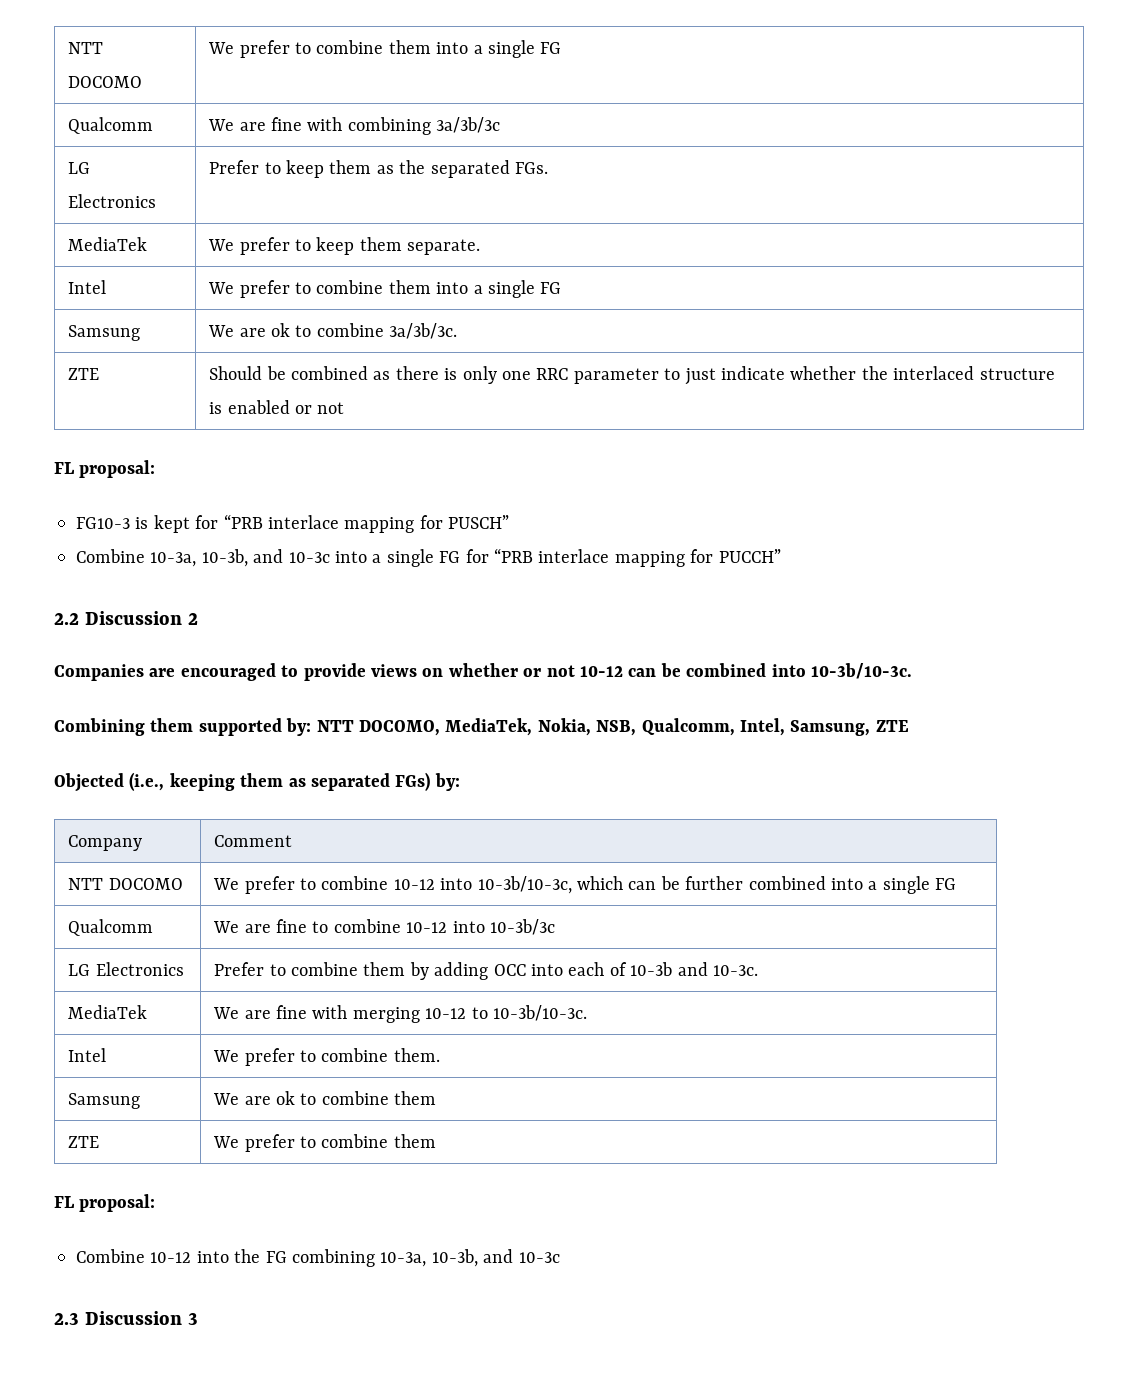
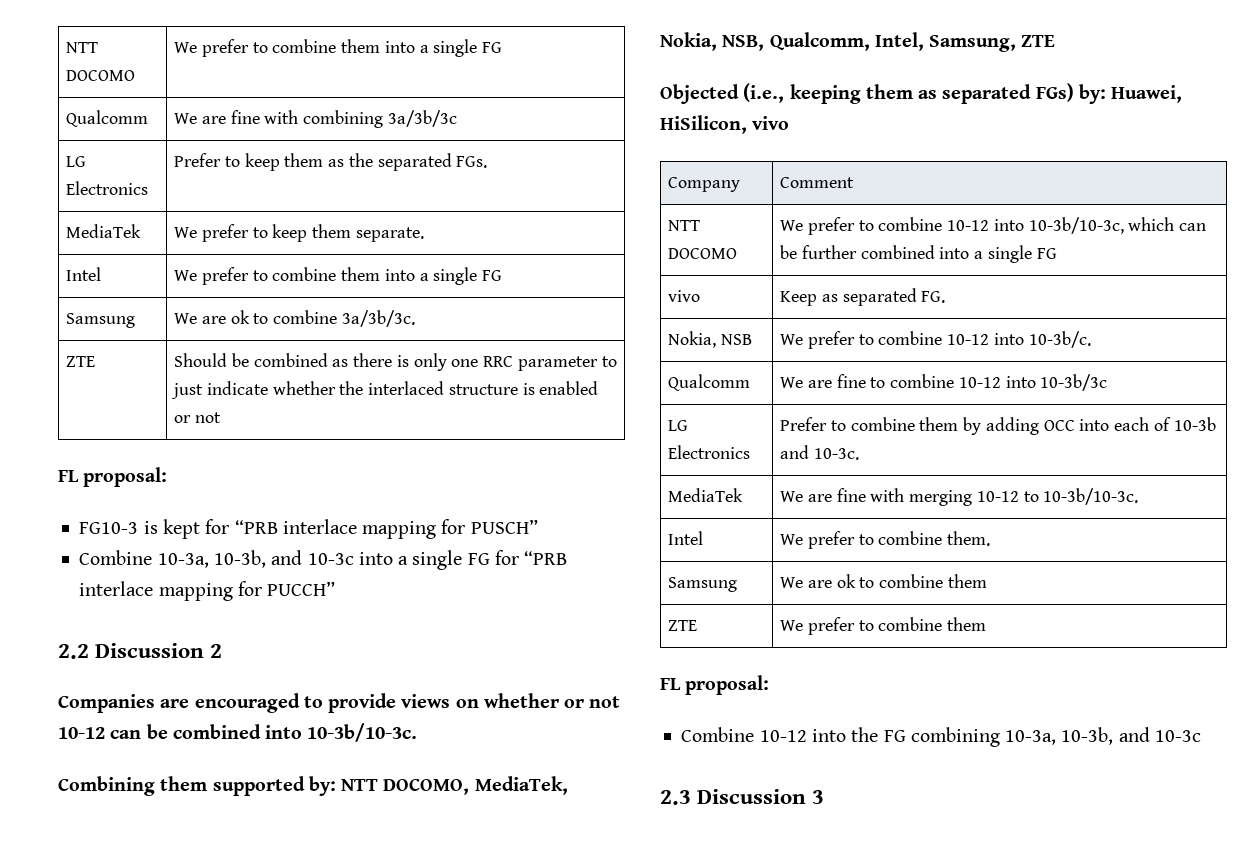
- Objected (i.e., keeping them as separated FGs) by:
+ Objected (i.e., keeping them as separated FGs) by: Huawei, HiSilicon, vivo
+ vivo | Keep as separated FG.
+ Nokia, NSB | We prefer to combine 10-12 into 10-3b/c.

